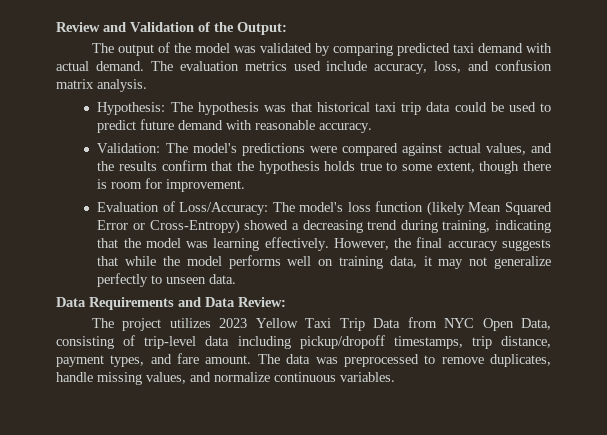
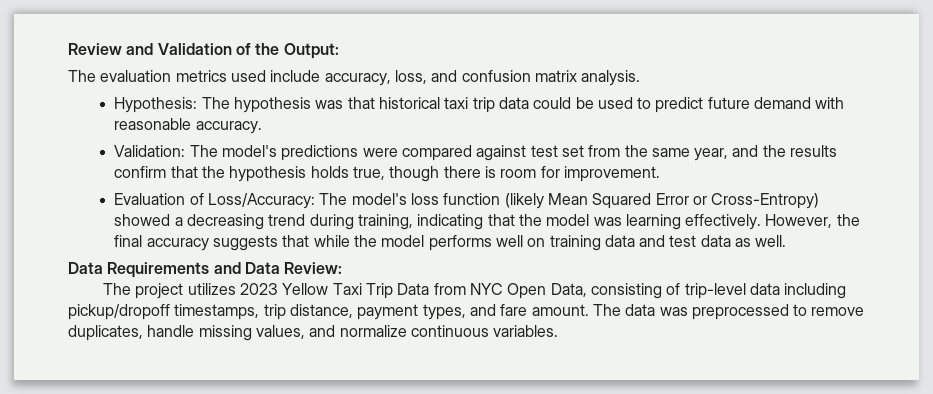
- The output of the model was validated by comparing predicted taxi demand with actual demand. The evaluation metrics used include accuracy, loss, and confusion matrix analysis.
+ The evaluation metrics used include accuracy, loss, and confusion matrix analysis.
- Validation: The model's predictions were compared against actual values, and the results confirm that the hypothesis holds true to some extent, though there is room for improvement.
+ Validation: The model's predictions were compared against test set from the same year, and the results confirm that the hypothesis holds true, though there is room for improvement.
- However, the final accuracy suggests that while the model performs well on training data, it may not generalize perfectly to unseen data.
+ However, the final accuracy suggests that while the model performs well on training data and test data as well.

